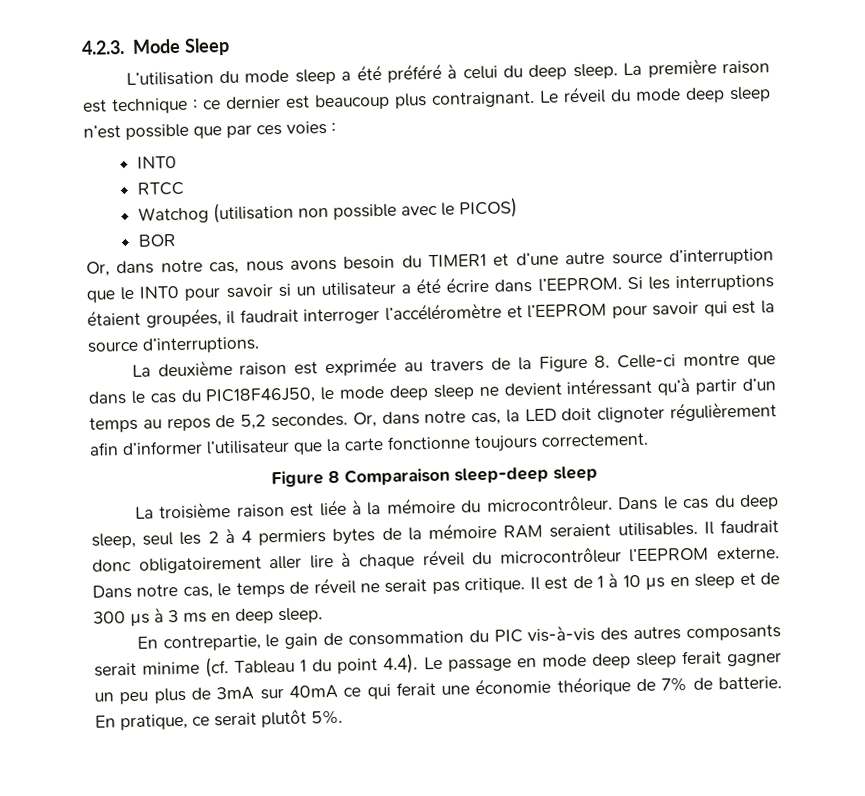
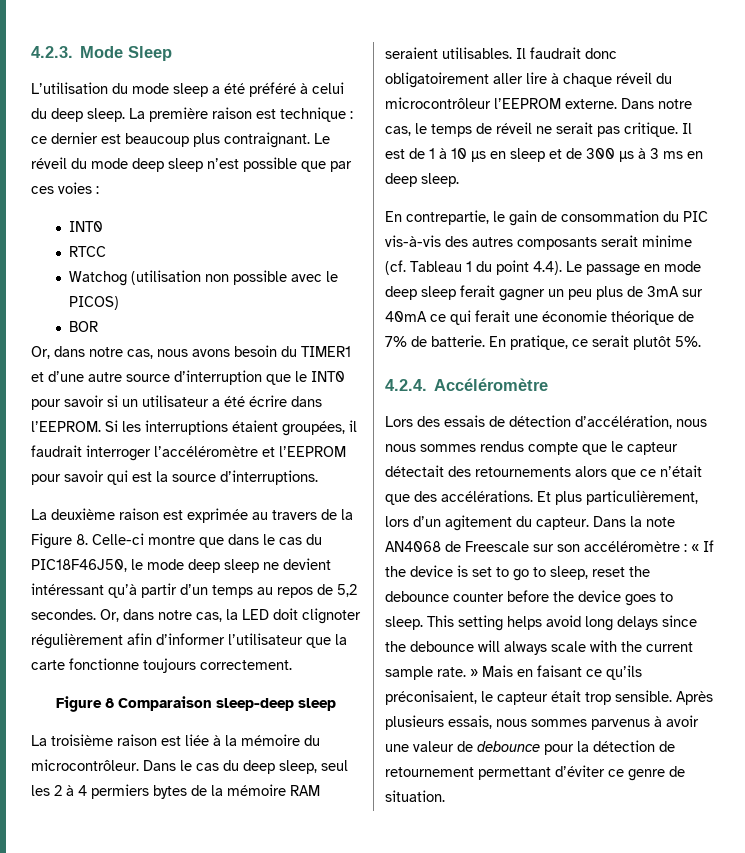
+ 4.2.4. Accéléromètre
+ Lors des essais de détection d’accélération, nous nous sommes rendus compte que le capteur détectait des retournements alors que ce n’était que des accélérations. Et plus particulièrement, lors d’un agitement du capteur. Dans la note AN4068 de Freescale sur son accéléromètre : « If the device is set to go to sleep, reset the debounce counter before the device goes to sleep. This setting helps avoid long delays since the debounce will always scale with the current sample rate. » Mais en faisant ce qu’ils préconisaient, le capteur était trop sensible. Après plusieurs essais, nous sommes parvenus à avoir une valeur de debounce pour la détection de retournement permettant d’éviter ce genre de situation.

